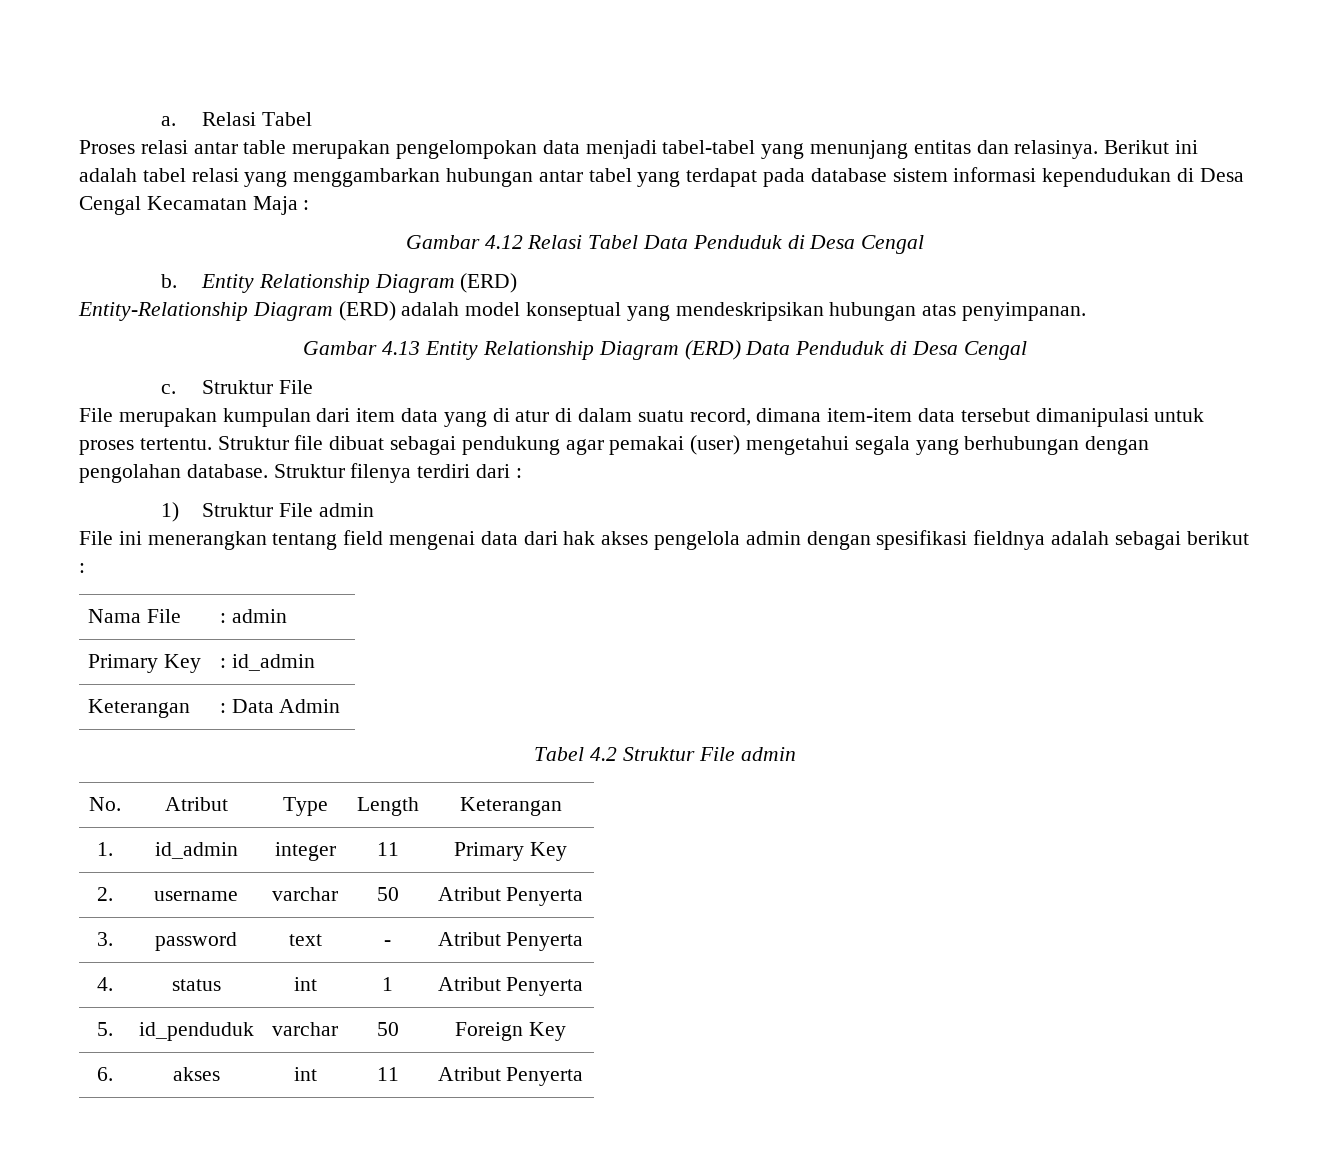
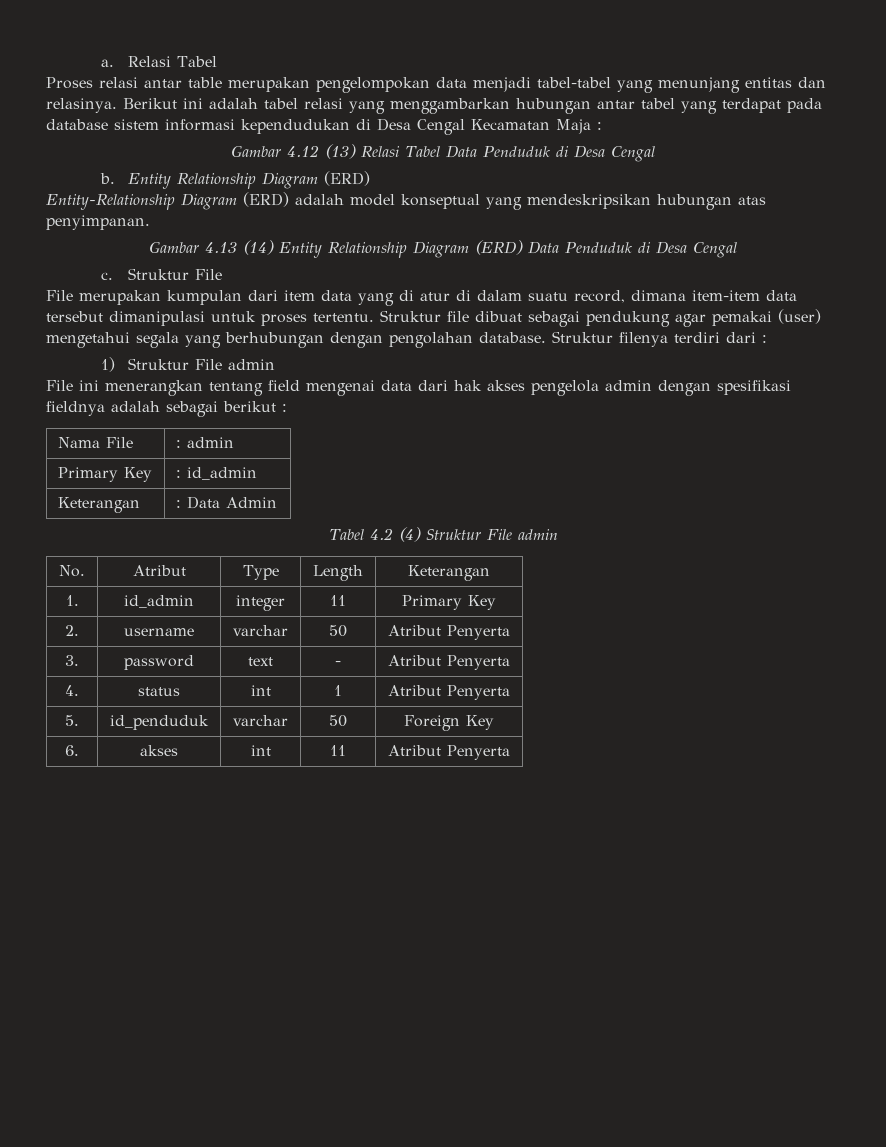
- Gambar 4.12 Relasi Tabel Data Penduduk di Desa Cengal
+ Gambar 4.12 (13) Relasi Tabel Data Penduduk di Desa Cengal
- Gambar 4.13 Entity Relationship Diagram (ERD) Data Penduduk di Desa Cengal
+ Gambar 4.13 (14) Entity Relationship Diagram (ERD) Data Penduduk di Desa Cengal
- Tabel 4.2 Struktur File admin
+ Tabel 4.2 (4) Struktur File admin

